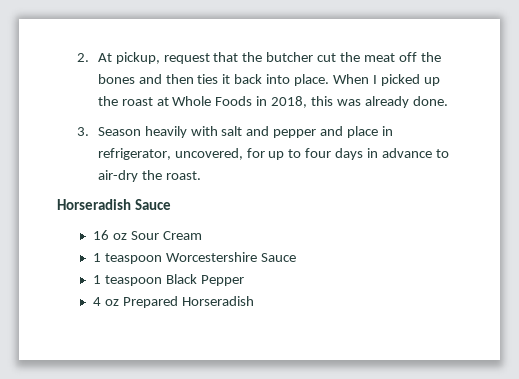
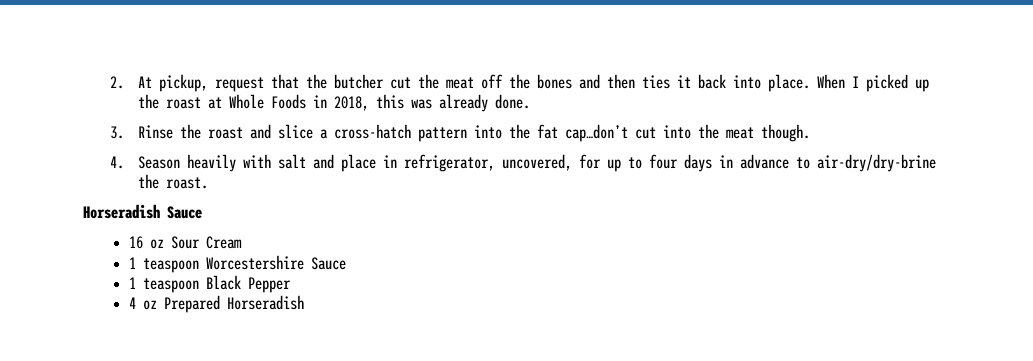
- 3. Season heavily with salt and pepper and place in refrigerator, uncovered, for up to four days in advance to air-dry the roast.
+ 3. Rinse the roast and slice a cross-hatch pattern into the fat cap…don’t cut into the meat though.
+ 4. Season heavily with salt and place in refrigerator, uncovered, for up to four days in advance to air-dry/dry-brine the roast.

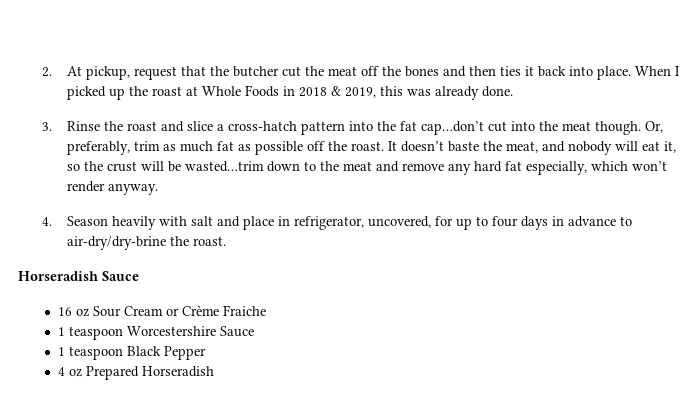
- When I picked up the roast at Whole Foods in 2018, this was already done.
+ When I picked up the roast at Whole Foods in 2018 & 2019, this was already done.
+ Or, preferably, trim as much fat as possible off the roast. It doesn’t baste the meat, and nobody will eat it, so the crust will be wasted…trim down to the meat and remove any hard fat especially, which won’t render anyway.
- 16 oz Sour Cream
+ 16 oz Sour Cream or Crème Fraiche

